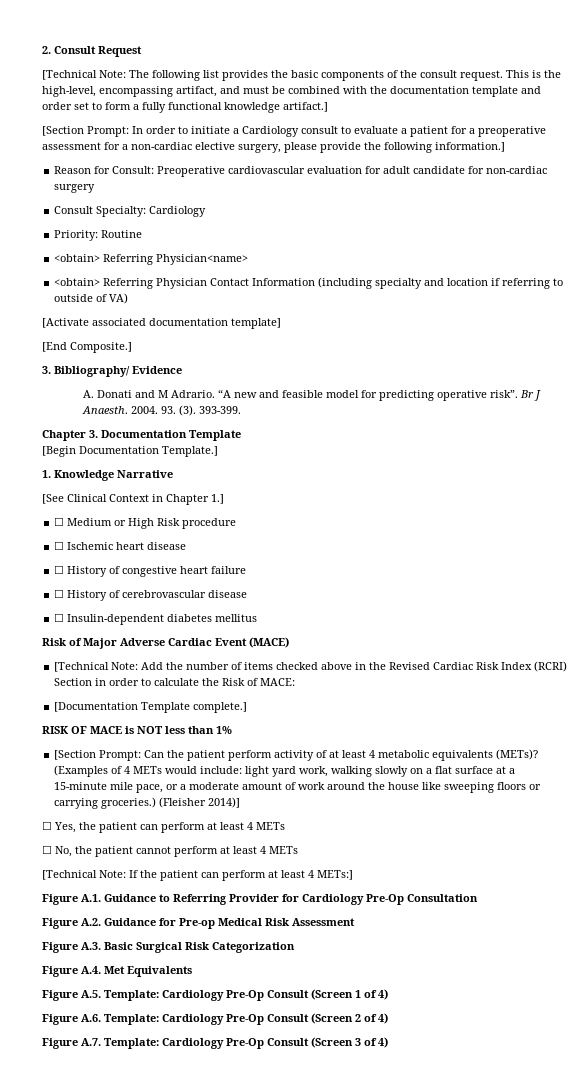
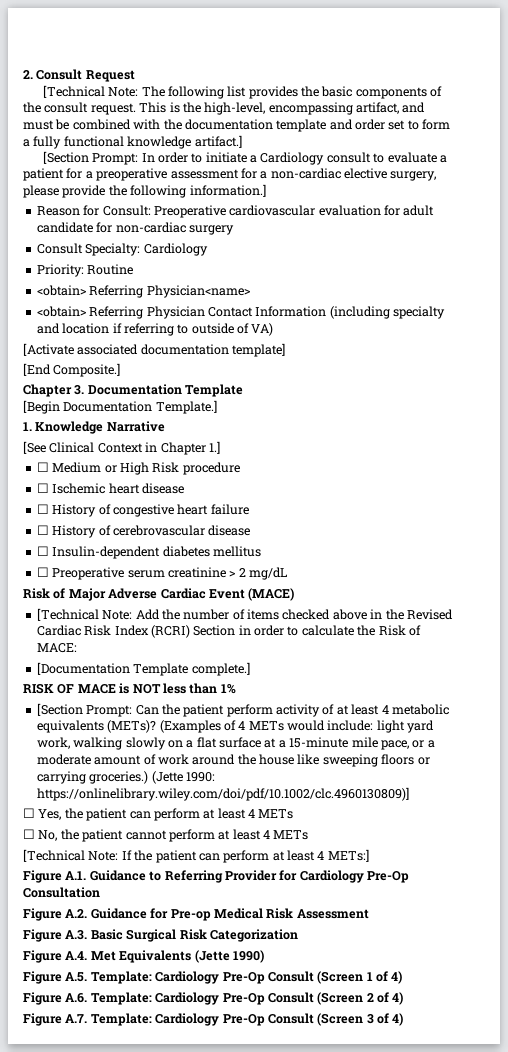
- 3. Bibliography/ Evidence
- A. Donati and M Adrario. “A new and feasible model for predicting operative risk”. Br J Anaesth. 2004. 93. (3). 393-399.
+ ☐ Preoperative serum creatinine > 2 mg/dL
- (Fleisher 2014)]
+ (Jette 1990: https://onlinelibrary.wiley.com/doi/pdf/10.1002/clc.4960130809)]
- Figure A.4. Met Equivalents
+ Figure A.4. Met Equivalents (Jette 1990)

